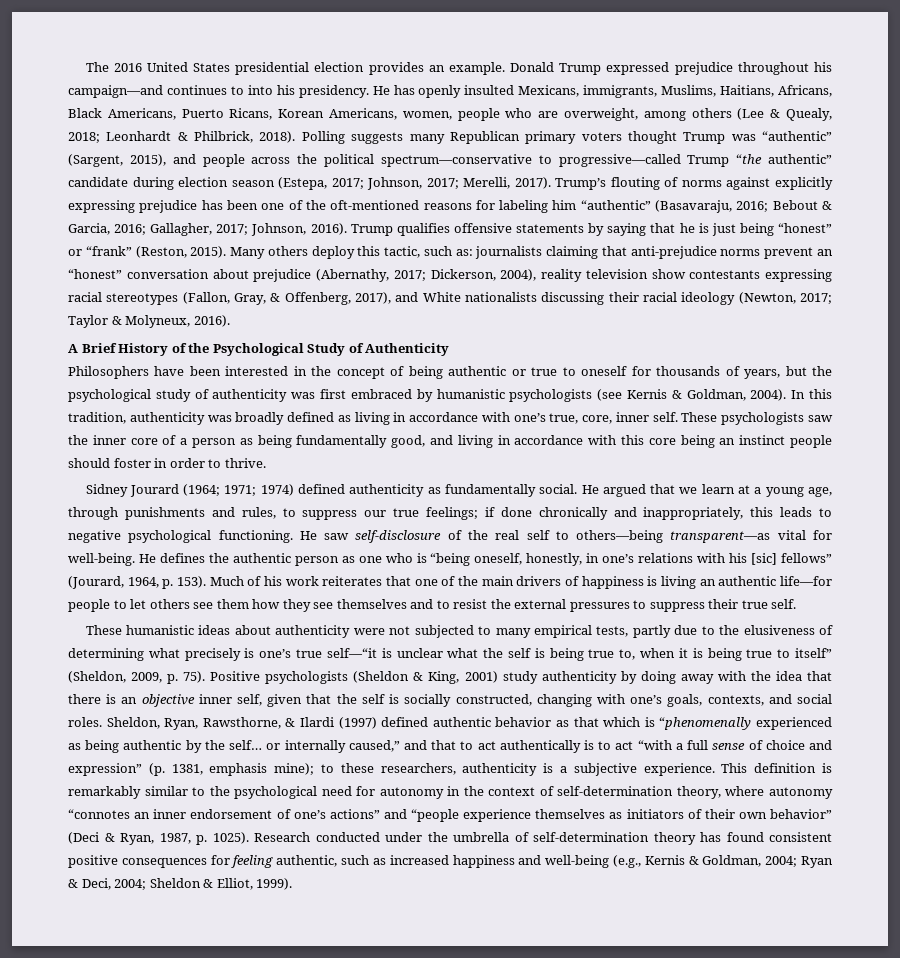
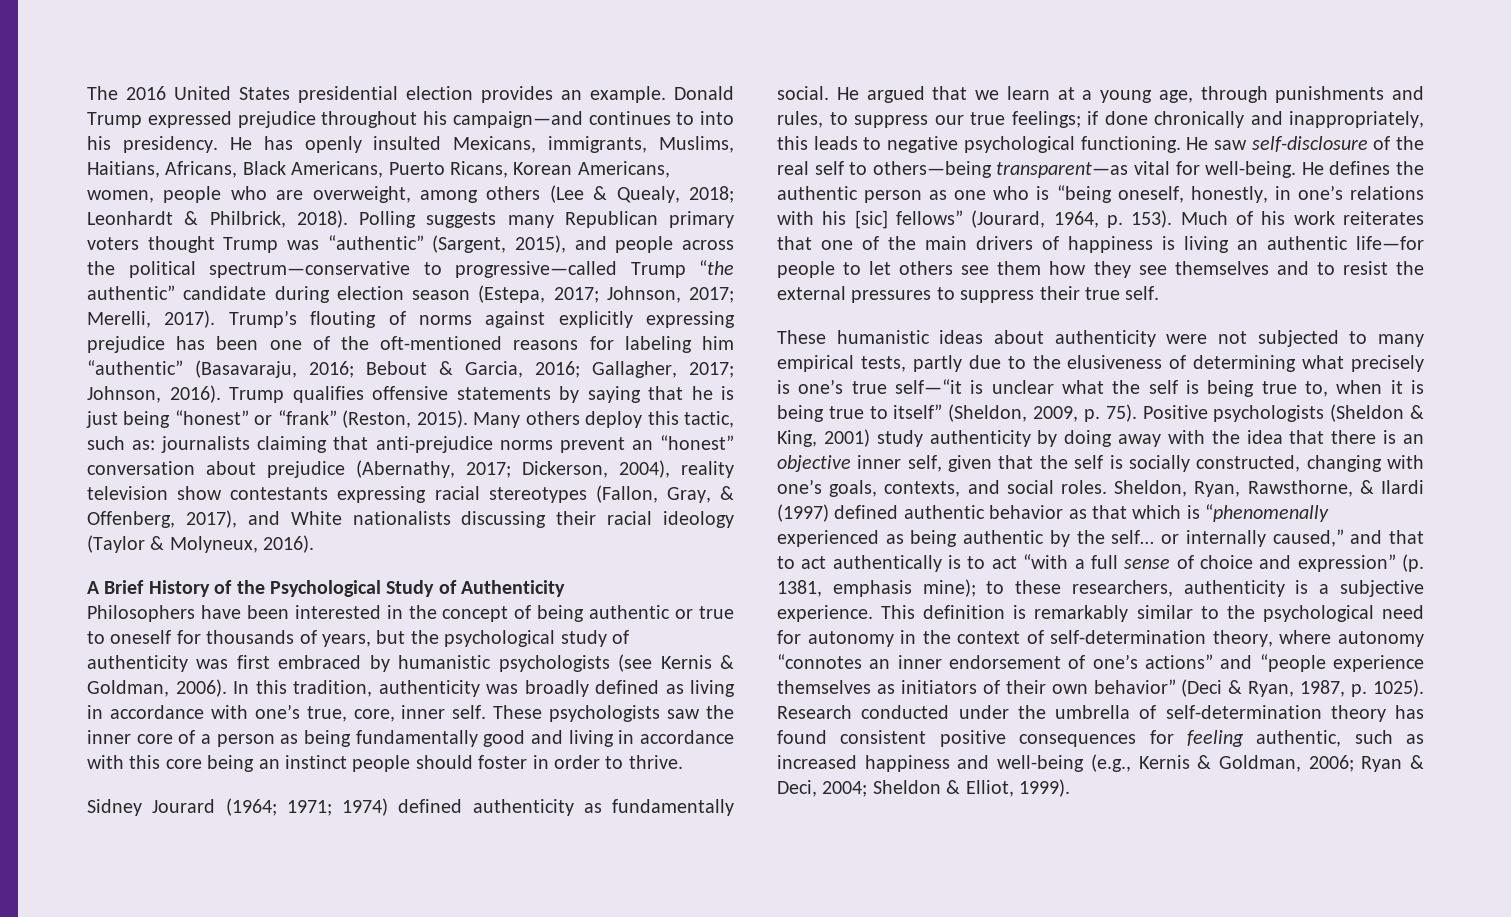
- Many others deploy this tactic, such as: journalists claiming that anti-prejudice norms prevent an “honest” conversation about prejudice (Abernathy, 2017; Dickerson, 2004), reality television show contestants expressing racial stereotypes (Fallon, Gray, & Offenberg, 2017), and White nationalists discussing their racial ideology (Newton, 2017; Taylor & Molyneux, 2016).
+ Many others deploy this tactic, such as: journalists claiming that anti-prejudice norms prevent an “honest” conversation about prejudice (Abernathy, 2017; Dickerson, 2004), reality television show contestants expressing racial stereotypes (Fallon, Gray, & Offenberg, 2017), and White nationalists discussing their racial ideology (Taylor & Molyneux, 2016).
- Philosophers have been interested in the concept of being authentic or true to oneself for thousands of years, but the psychological study of authenticity was first embraced by humanistic psychologists (see Kernis & Goldman, 2004).
+ Philosophers have been interested in the concept of being authentic or true to oneself for thousands of years, but the psychological study of authenticity was first embraced by humanistic psychologists (see Kernis & Goldman, 2006).
- These psychologists saw the inner core of a person as being fundamentally good, and living in accordance with this core being an instinct people should foster in order to thrive.
+ These psychologists saw the inner core of a person as being fundamentally good and living in accordance with this core being an instinct people should foster in order to thrive.
- Research conducted under the umbrella of self-determination theory has found consistent positive consequences for feeling authentic, such as increased happiness and well-being (e.g., Kernis & Goldman, 2004; Ryan & Deci, 2004; Sheldon & Elliot, 1999).
+ Research conducted under the umbrella of self-determination theory has found consistent positive consequences for feeling authentic, such as increased happiness and well-being (e.g., Kernis & Goldman, 2006; Ryan & Deci, 2004; Sheldon & Elliot, 1999).

